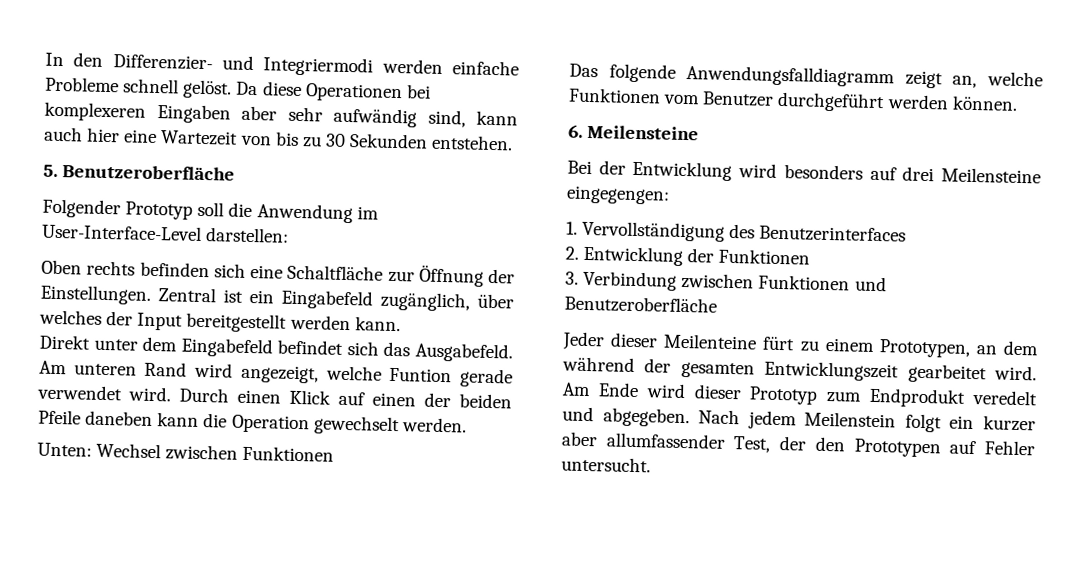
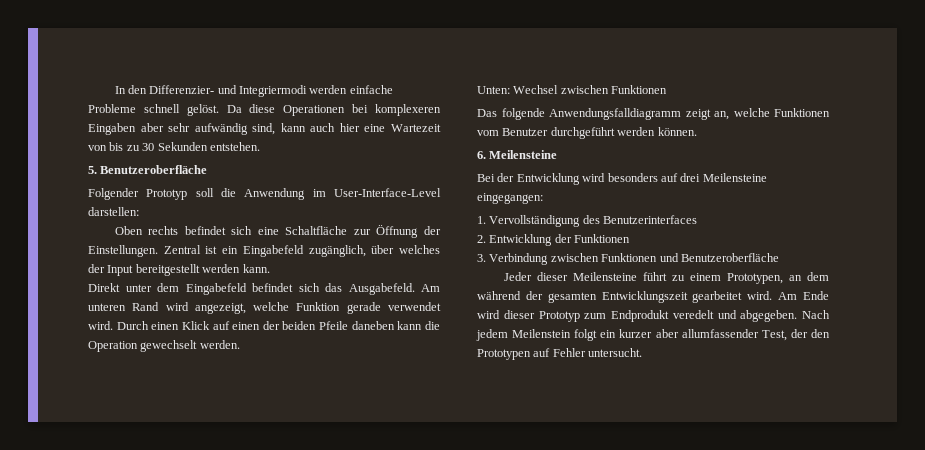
- Oben rechts befinden sich eine Schaltfläche zur Öffnung der Einstellungen.
+ Oben rechts befindet sich eine Schaltfläche zur Öffnung der Einstellungen.
- Am unteren Rand wird angezeigt, welche Funtion gerade verwendet wird.
+ Am unteren Rand wird angezeigt, welche Funktion gerade verwendet wird.
- Bei der Entwicklung wird besonders auf drei Meilensteine eingegengen:
+ Bei der Entwicklung wird besonders auf drei Meilensteine eingegangen:
- Jeder dieser Meilenteine fürt zu einem Prototypen, an dem während der gesamten Entwicklungszeit gearbeitet wird.
+ Jeder dieser Meilensteine führt zu einem Prototypen, an dem während der gesamten Entwicklungszeit gearbeitet wird.

